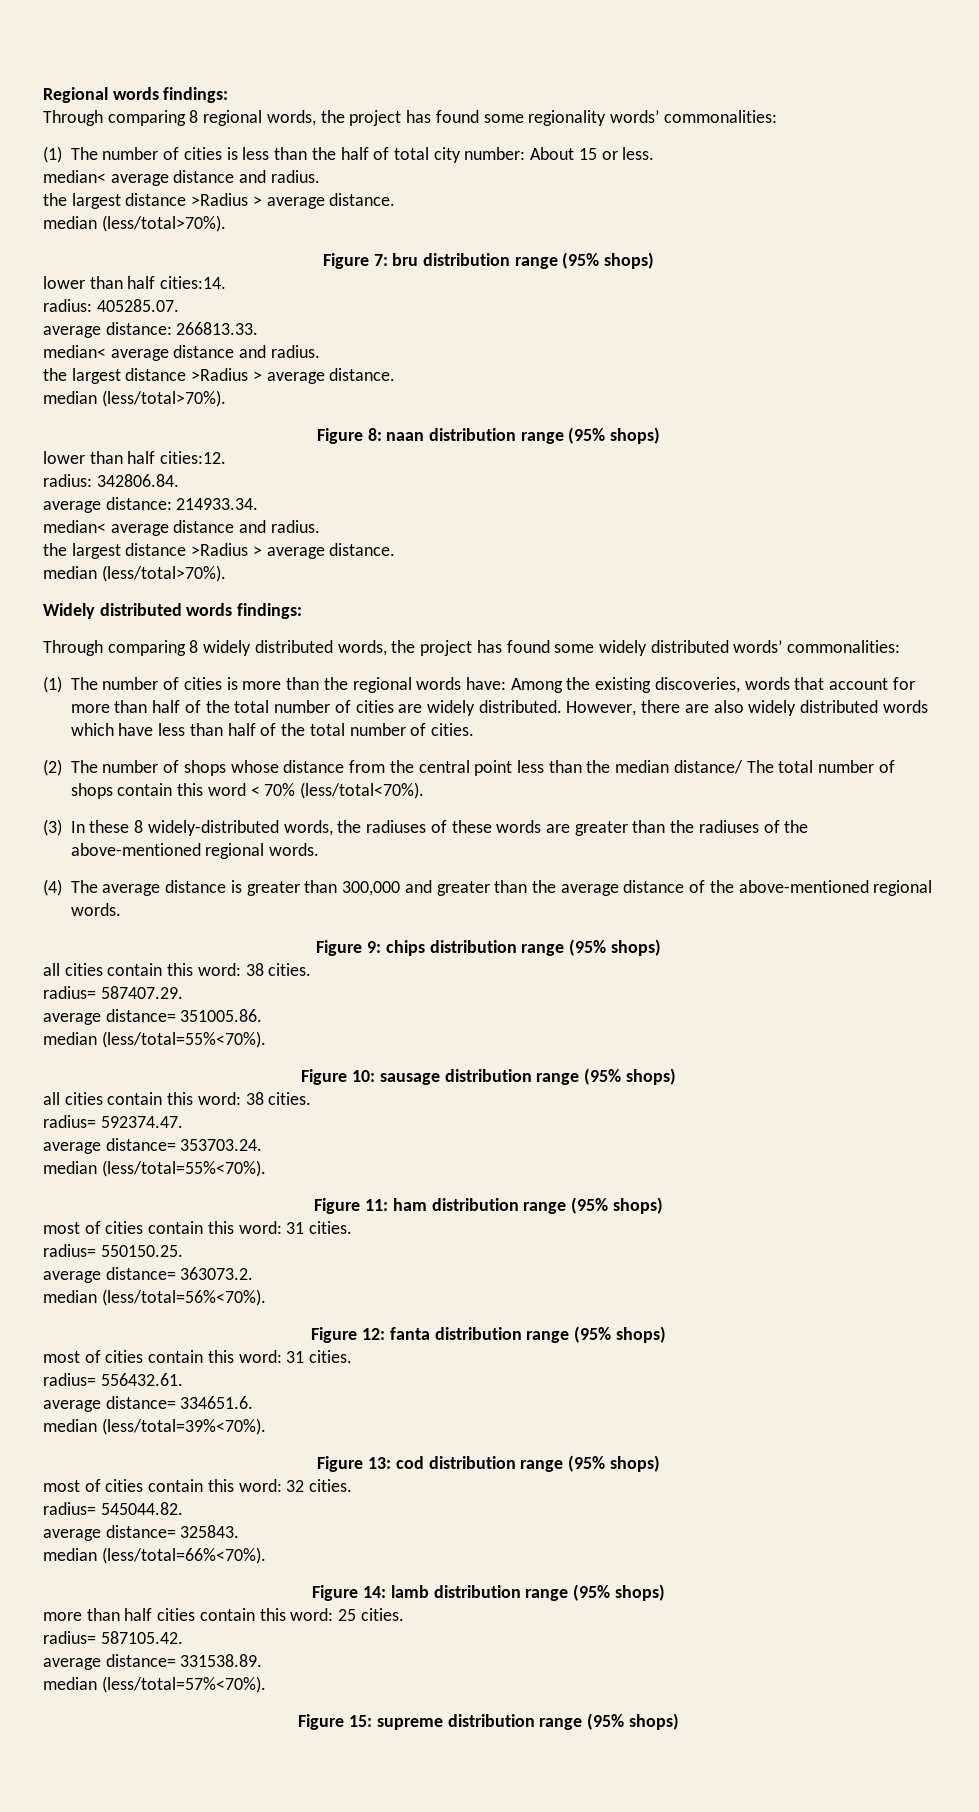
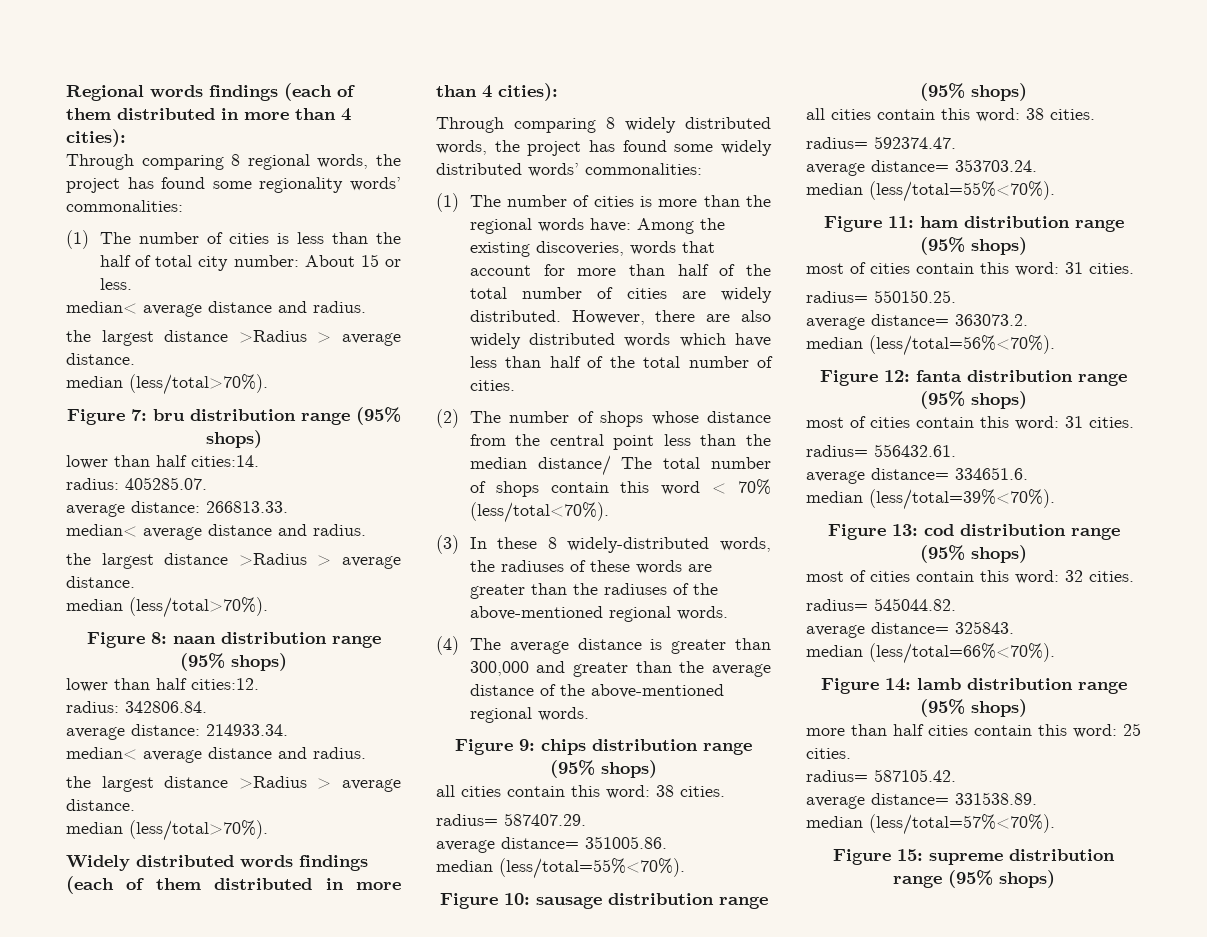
- Regional words findings:
+ Regional words findings (each of them distributed in more than 4 cities):
- Widely distributed words findings:
+ Widely distributed words findings (each of them distributed in more than 4 cities):

